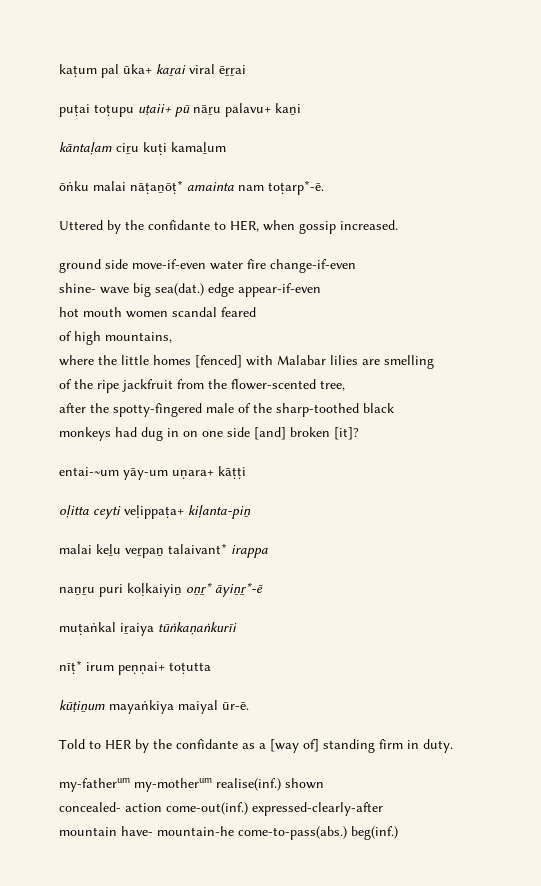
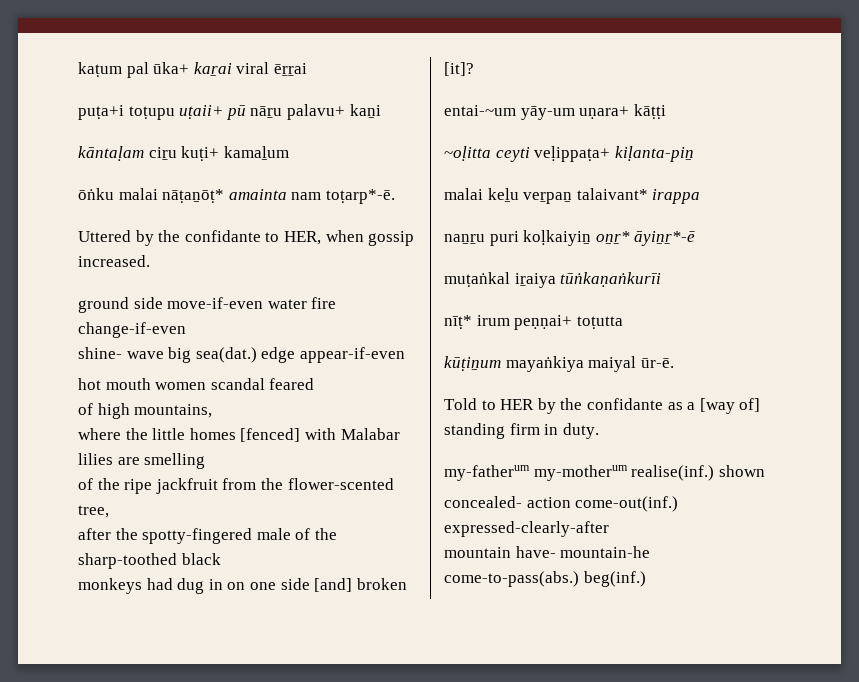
- puṭai toṭupu uṭaii+ pū nāṟu palavu+ kaṉi
+ puṭa+i toṭupu uṭaii+ pū nāṟu palavu+ kaṉi
- kāntaḷam ciṟu kuṭi kamaḻum
+ kāntaḷam ciṟu kuṭi+ kamaḻum
- oḷitta ceyti veḷippaṭa+ kiḷanta-piṉ
+ ~oḷitta ceyti veḷippaṭa+ kiḷanta-piṉ

